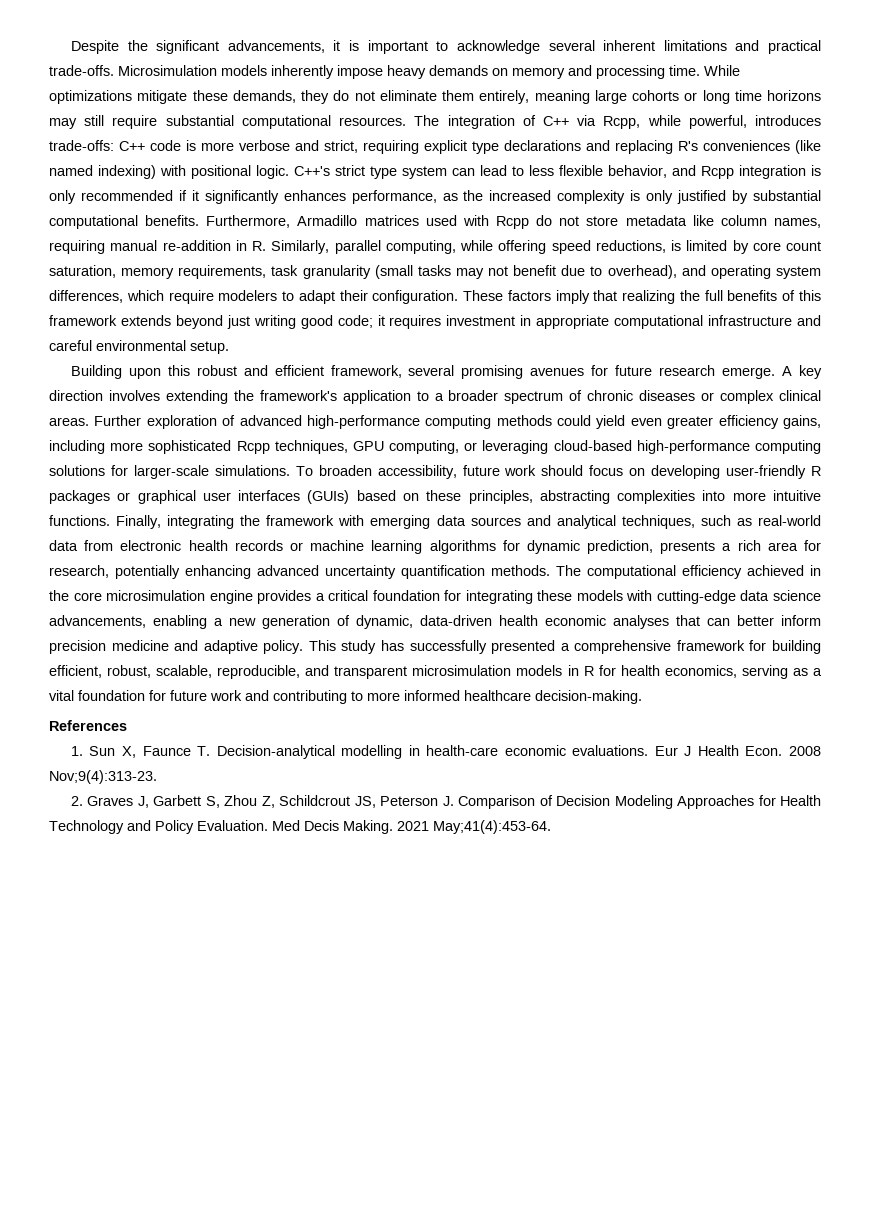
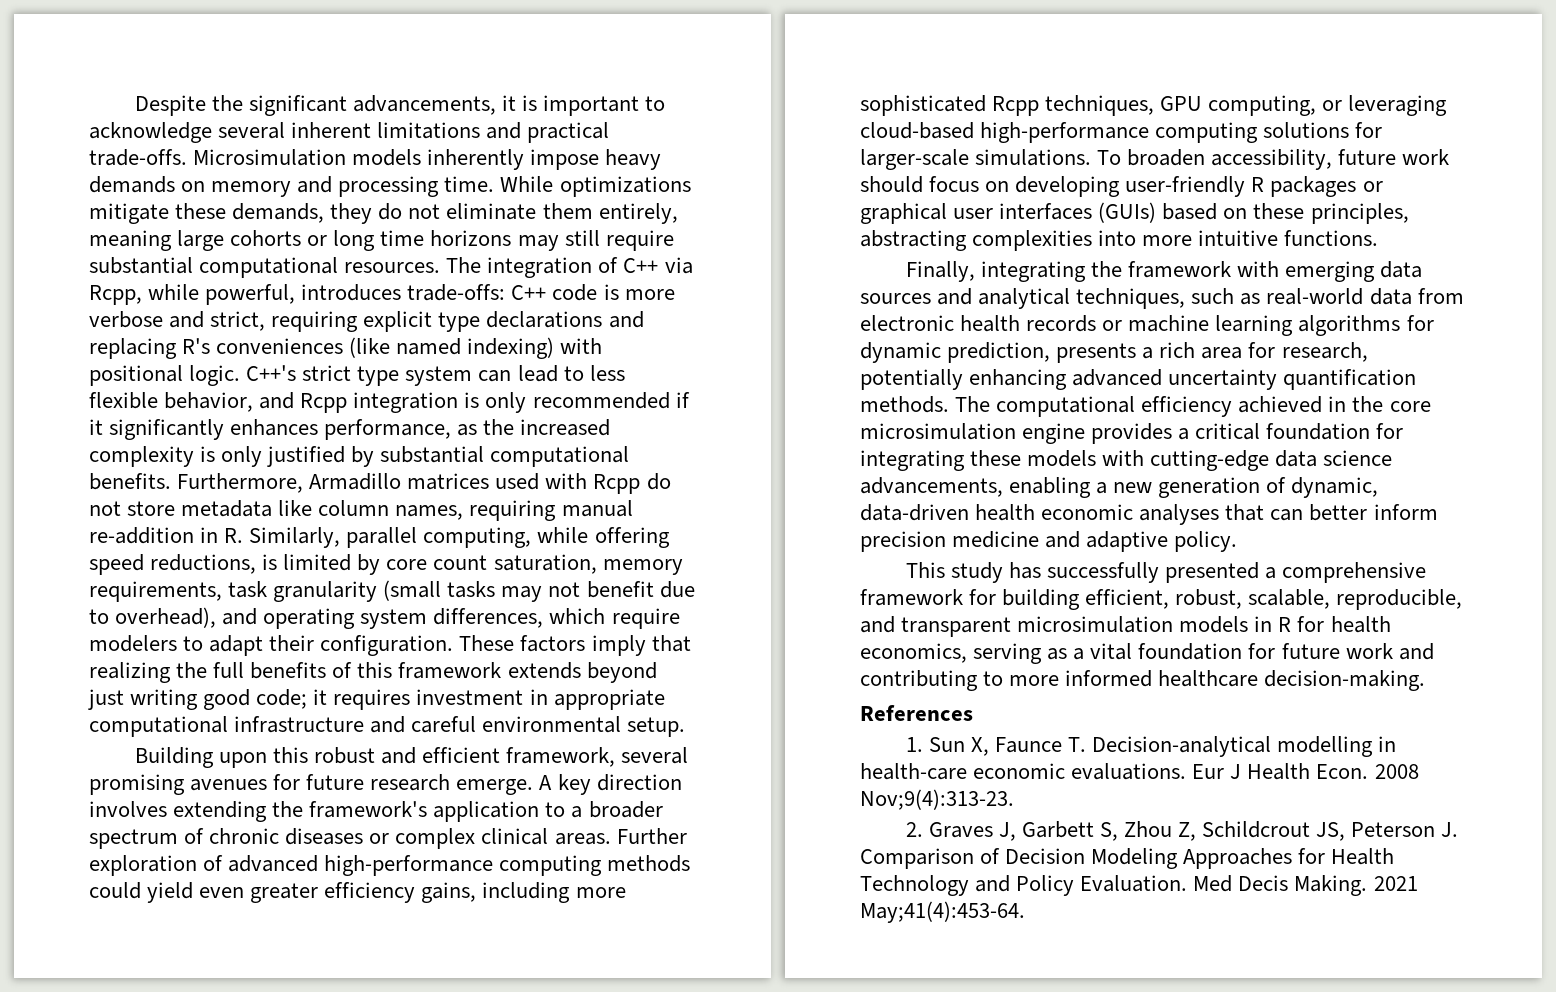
- To broaden accessibility, future work should focus on developing user-friendly R packages or graphical user interfaces (GUIs) based on these principles, abstracting complexities into more intuitive functions. Finally, integrating the framework with emerging data sources and analytical techniques, such as real-world data from electronic health records or machine learning algorithms for dynamic prediction, presents a rich area for research, potentially enhancing advanced uncertainty quantification methods.
+ To broaden accessibility, future work should focus on developing user-friendly R packages or graphical user interfaces (GUIs) based on these principles, abstracting complexities into more intuitive functions.
+ Finally, integrating the framework with emerging data sources and analytical techniques, such as real-world data from electronic health records or machine learning algorithms for dynamic prediction, presents a rich area for research, potentially enhancing advanced uncertainty quantification methods.
- The computational efficiency achieved in the core microsimulation engine provides a critical foundation for integrating these models with cutting-edge data science advancements, enabling a new generation of dynamic, data-driven health economic analyses that can better inform precision medicine and adaptive policy. This study has successfully presented a comprehensive framework for building efficient, robust, scalable, reproducible, and transparent microsimulation models in R for health economics, serving as a vital foundation for future work and contributing to more informed healthcare decision-making.
+ The computational efficiency achieved in the core microsimulation engine provides a critical foundation for integrating these models with cutting-edge data science advancements, enabling a new generation of dynamic, data-driven health economic analyses that can better inform precision medicine and adaptive policy.
+ This study has successfully presented a comprehensive framework for building efficient, robust, scalable, reproducible, and transparent microsimulation models in R for health economics, serving as a vital foundation for future work and contributing to more informed healthcare decision-making.

